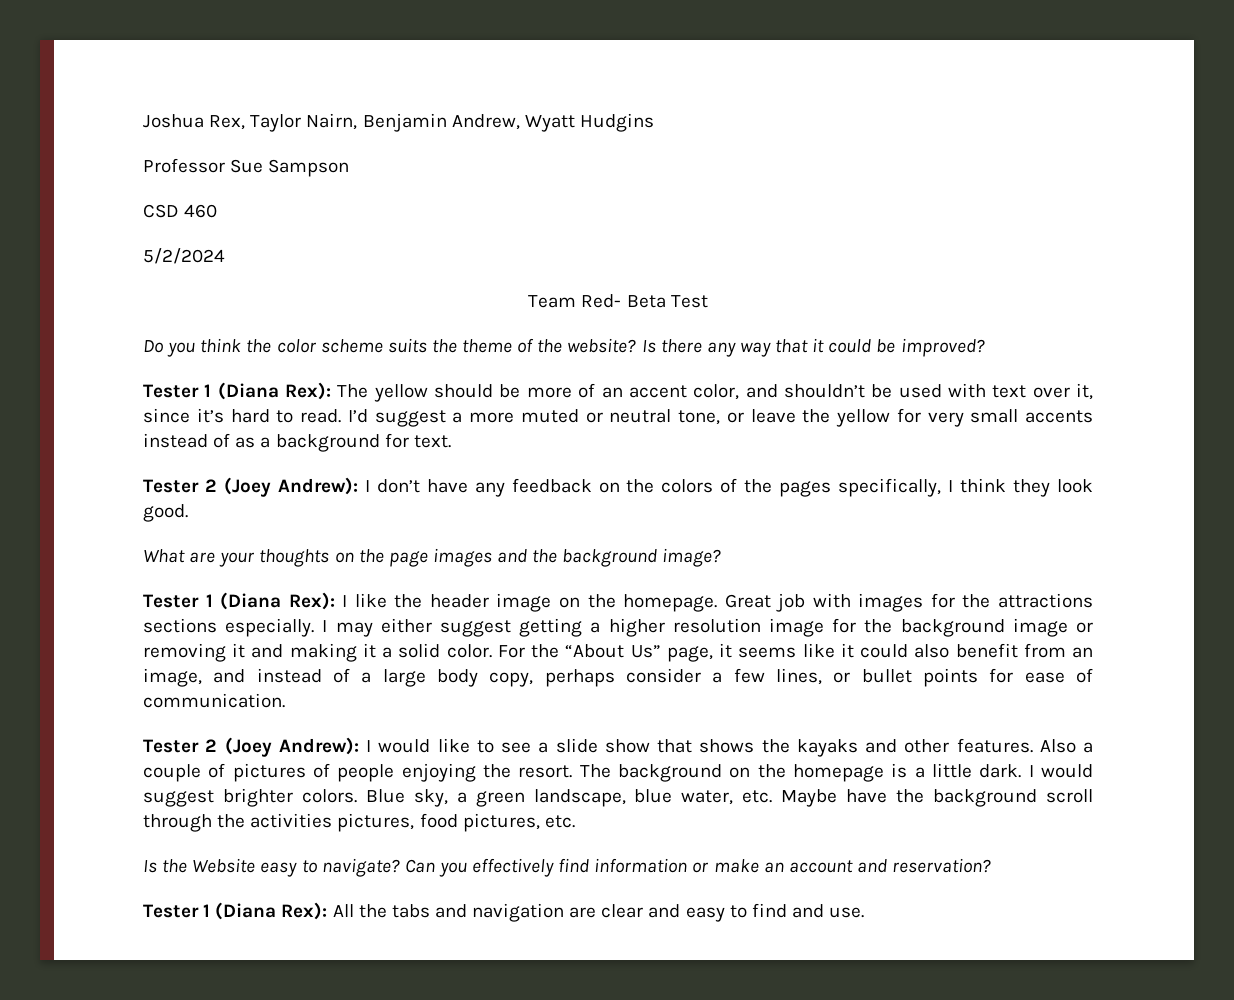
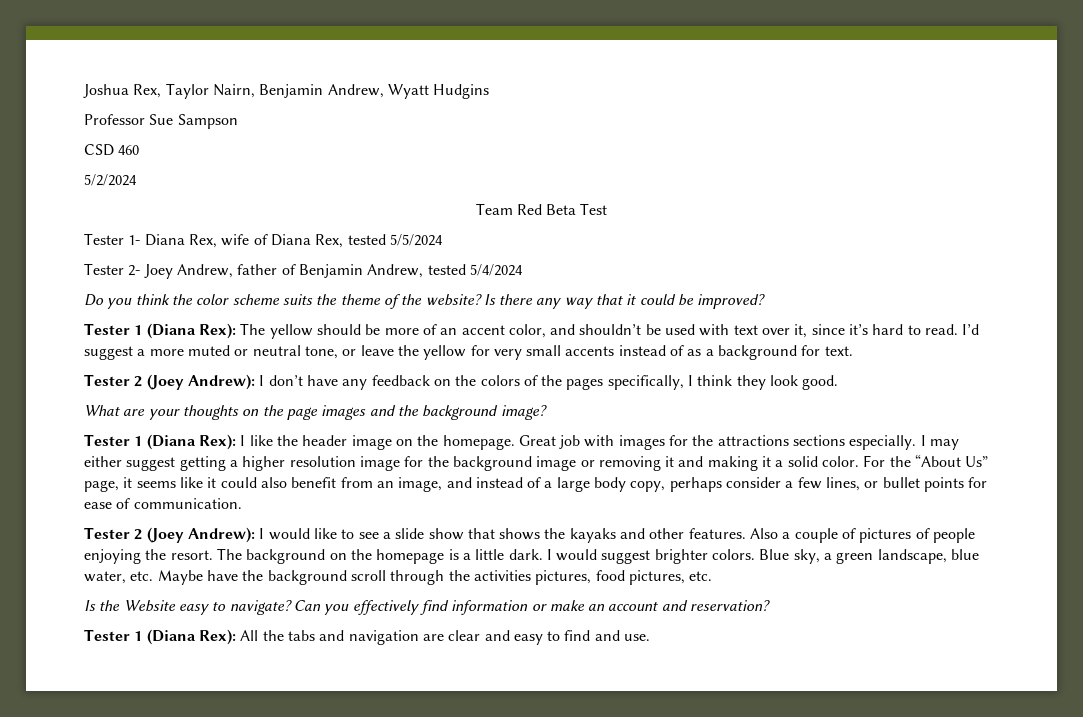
- Team Red- Beta Test
+ Team Red Beta Test
+ Tester 1- Diana Rex, wife of Diana Rex, tested 5/5/2024
+ Tester 2- Joey Andrew, father of Benjamin Andrew, tested 5/4/2024

